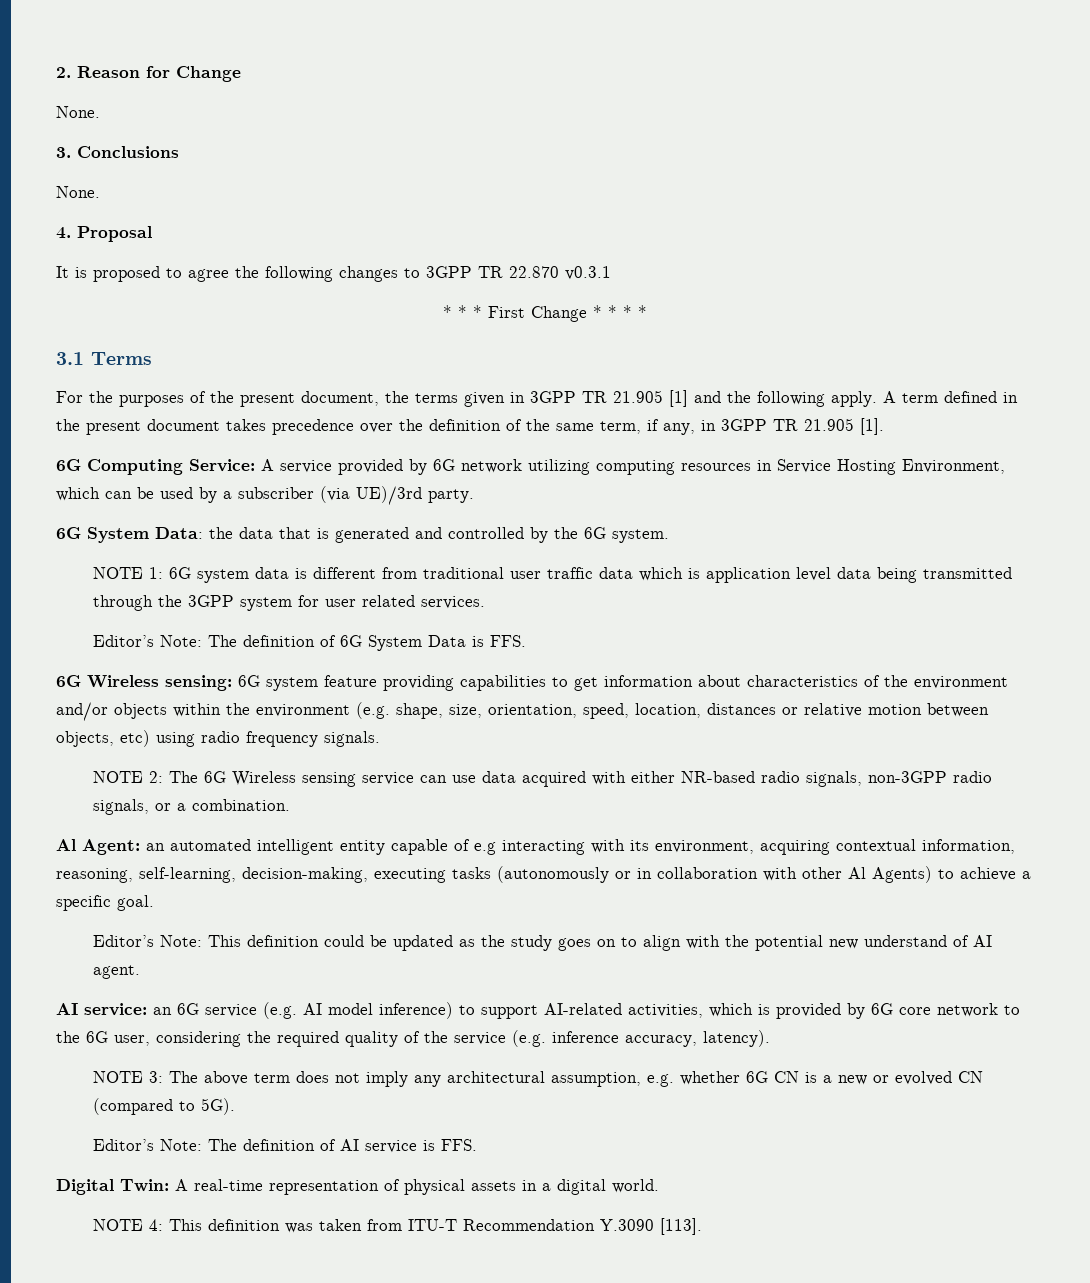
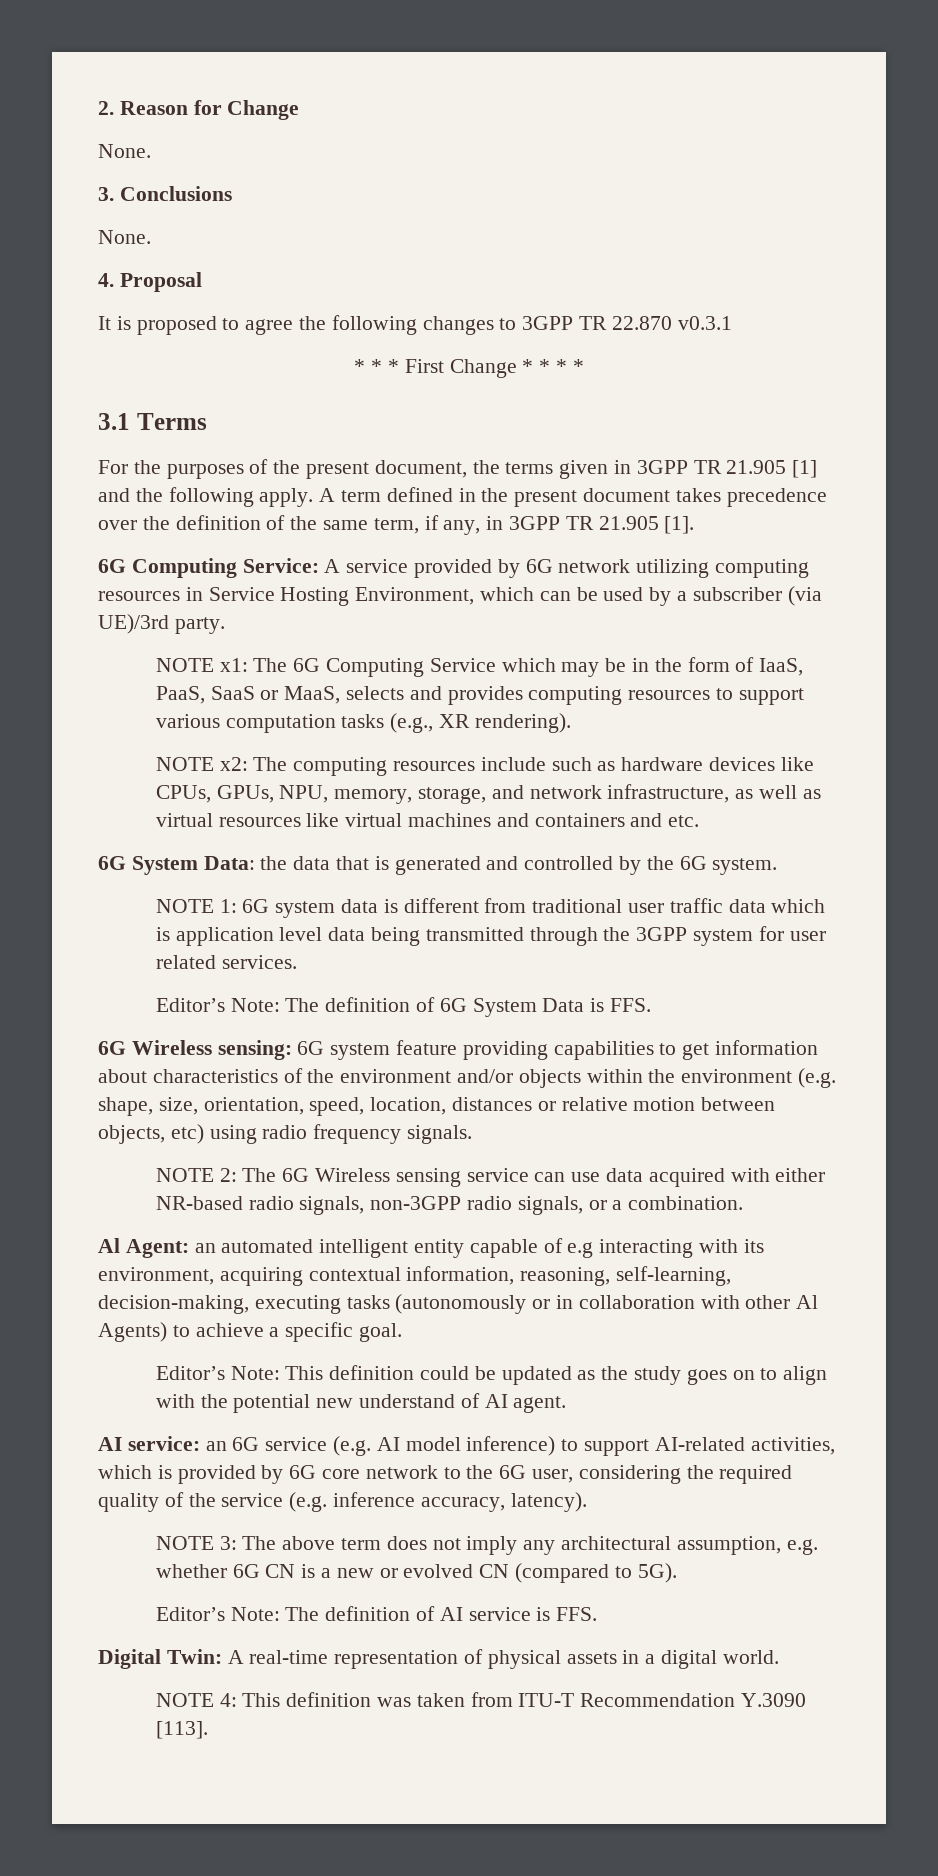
+ NOTE x1: The 6G Computing Service which may be in the form of IaaS, PaaS, SaaS or MaaS, selects and provides computing resources to support various computation tasks (e.g., XR rendering).
+ NOTE x2: The computing resources include such as hardware devices like CPUs, GPUs, NPU, memory, storage, and network infrastructure, as well as virtual resources like virtual machines and containers and etc.

